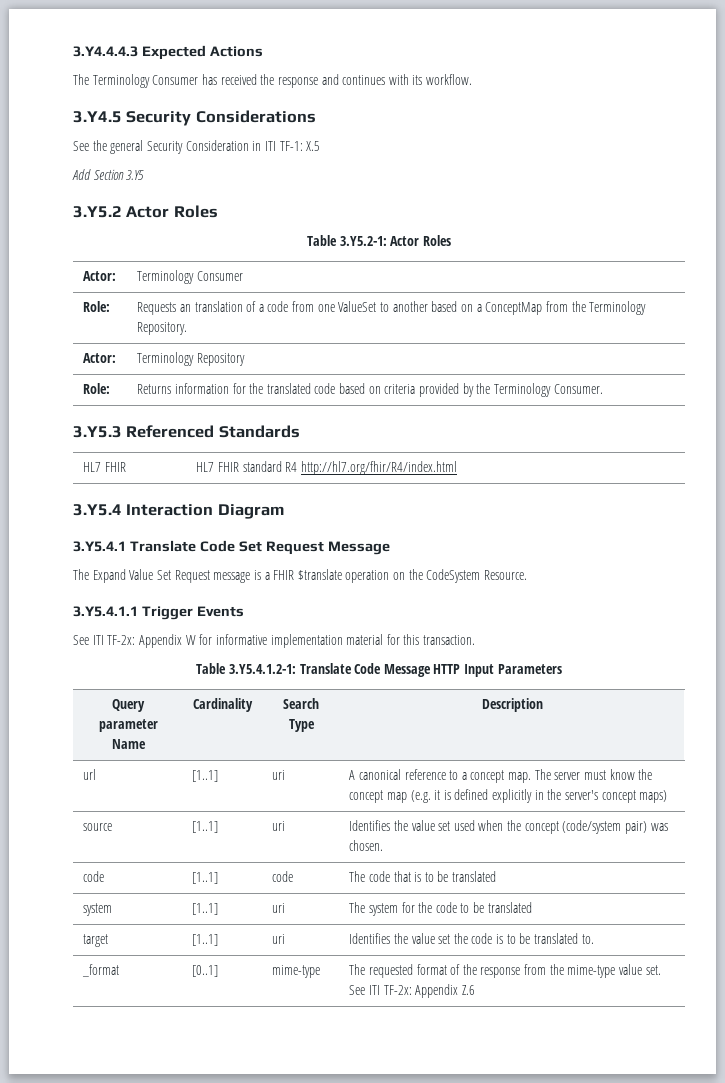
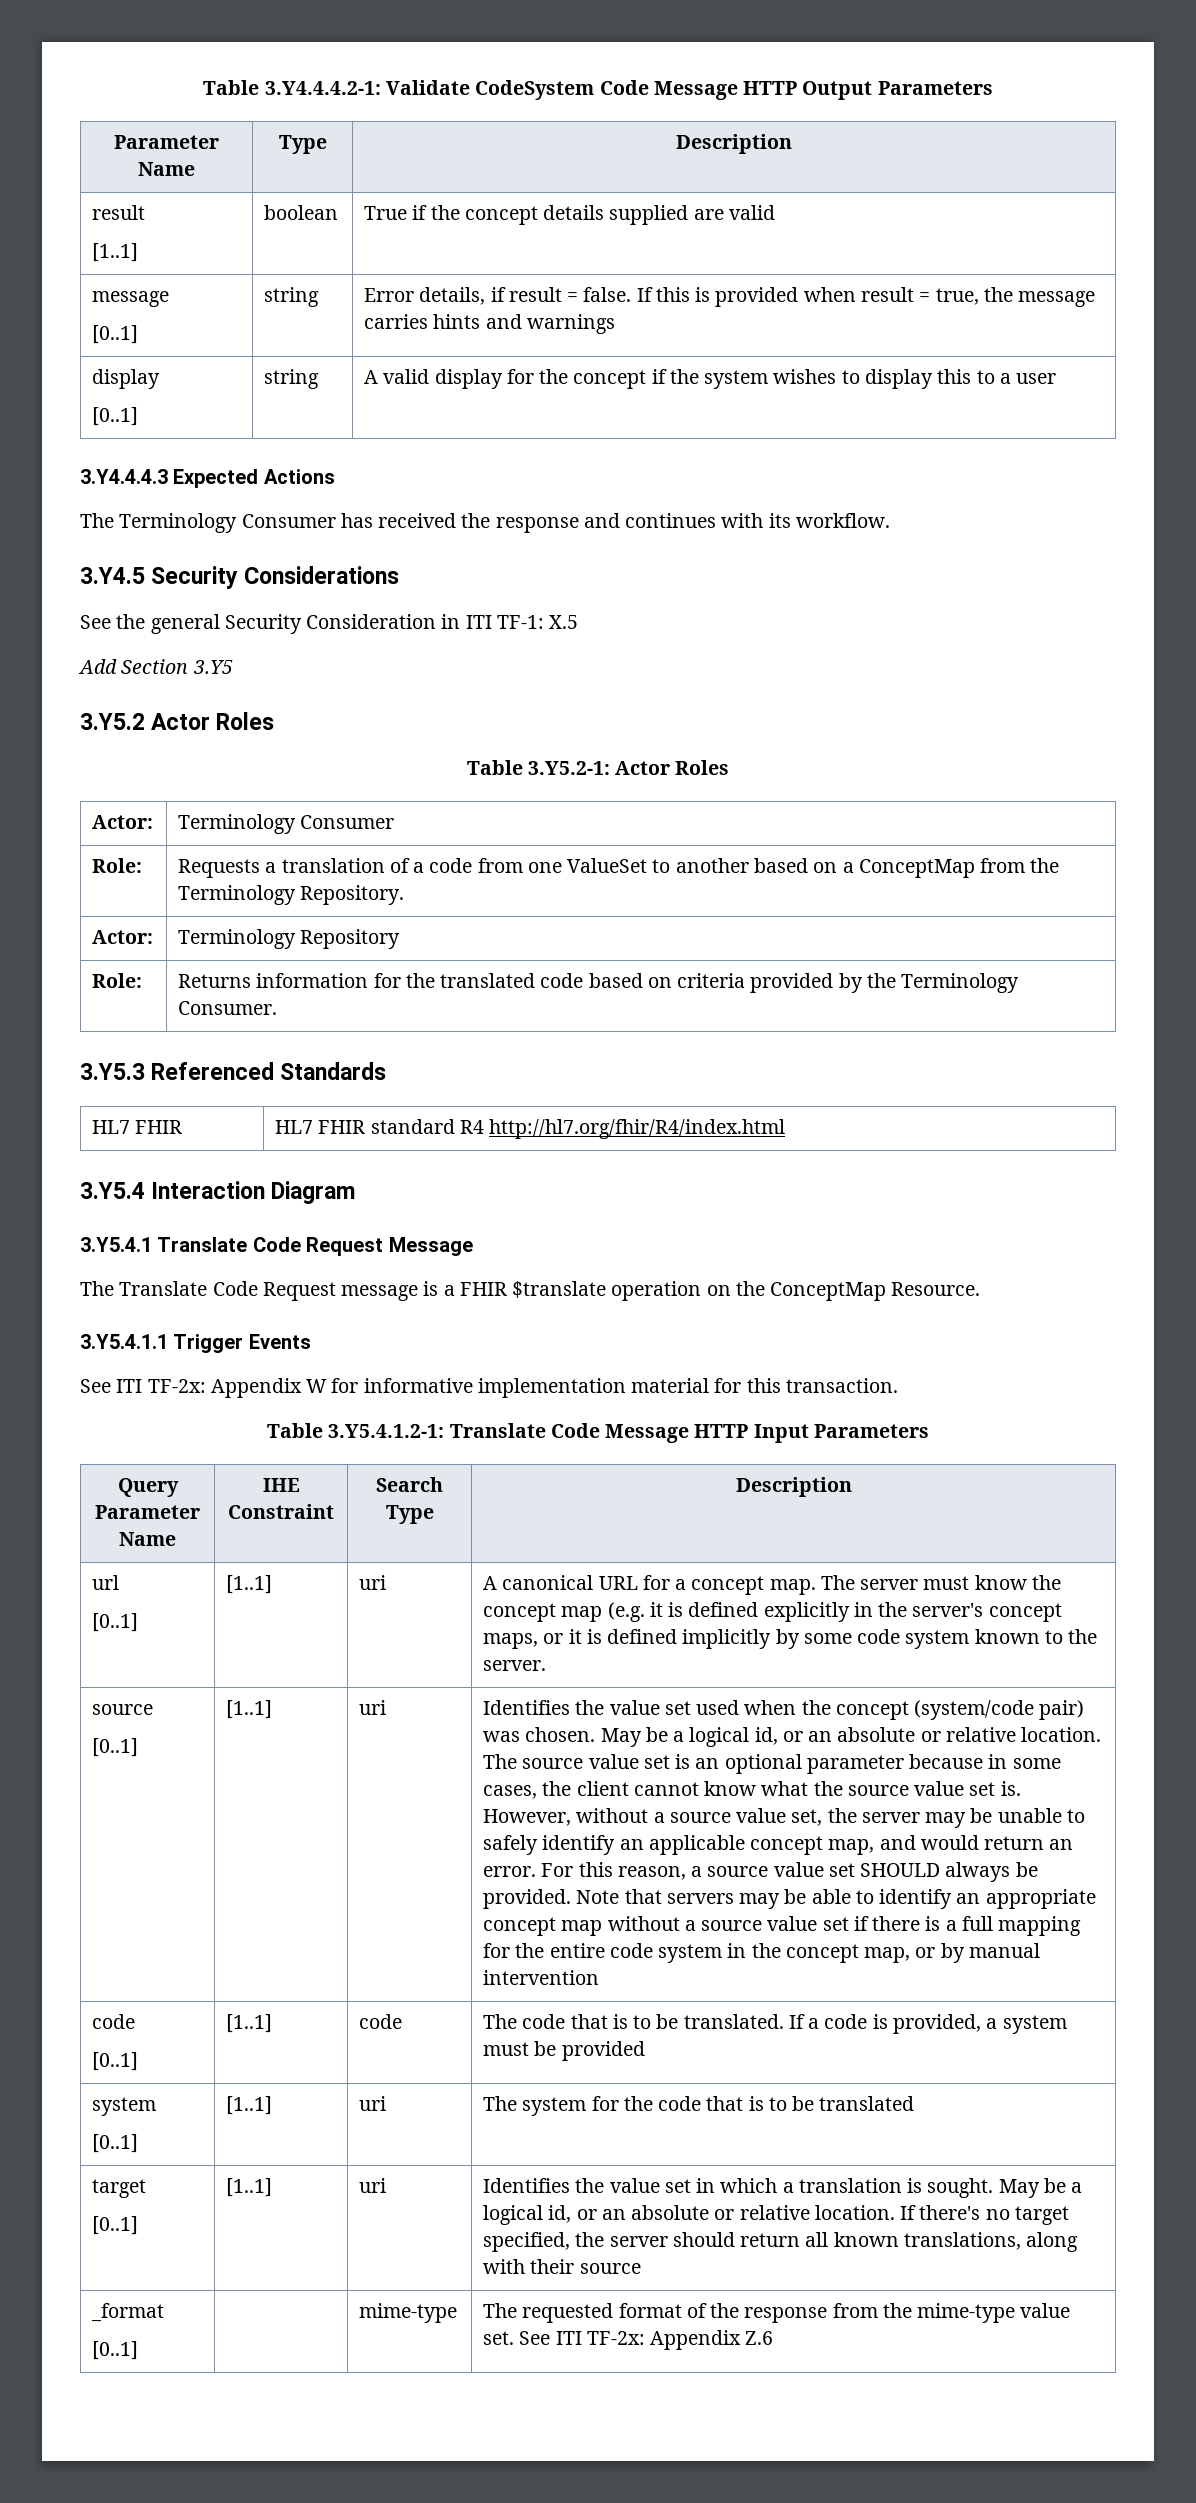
+ Table 3.Y4.4.4.2-1: Validate CodeSystem Code Message HTTP Output Parameters
+ Parameter Name | Type | Description
+ result
+ [1..1] | boolean | True if the concept details supplied are valid
+ message
+ [0..1] | string | Error details, if result = false. If this is provided when result = true, the message carries hints and warnings
+ display
+ [0..1] | string | A valid display for the concept if the system wishes to display this to a user
- Role: | Requests an translation of a code from one ValueSet to another based on a ConceptMap from the Terminology Repository.
+ Role: | Requests a translation of a code from one ValueSet to another based on a ConceptMap from the Terminology Repository.
- 3.Y5.4.1 Translate Code Set Request Message
+ 3.Y5.4.1 Translate Code Request Message
- The Expand Value Set Request message is a FHIR $translate operation on the CodeSystem Resource.
+ The Translate Code Request message is a FHIR $translate operation on the ConceptMap Resource.
- Query parameter Name | Cardinality | Search Type | Description
+ Query Parameter Name | IHE Constraint | Search Type | Description
  url
+ [0..1]
- A canonical reference to a concept map.
+ A canonical URL for a concept map.
- The server must know the concept map (e.g. it is defined explicitly in the server's concept maps)
- source | [1..1] | uri | Identifies the value set used when the concept (code/system pair) was chosen.
- code | [1..1] | code | The code that is to be translated
- system | [1..1] | uri | The system for the code to be translated
+ The server must know the concept map (e.g. it is defined explicitly in the server's concept maps, or it is defined implicitly by some code system known to the server.
+ source
+ [0..1] | [1..1] | uri | Identifies the value set used when the concept (system/code pair) was chosen. May be a logical id, or an absolute or relative location. The source value set is an optional parameter because in some cases, the client cannot know what the source value set is. However, without a source value set, the server may be unable to safely identify an applicable concept map, and would return an error. For this reason, a source value set SHOULD always be provided. Note that servers may be able to identify an appropriate concept map without a source value set if there is a full mapping for the entire code system in the concept map, or by manual intervention
+ code
+ [0..1] | [1..1] | code | The code that is to be translated. If a code is provided, a system must be provided
+ system
+ [0..1] | [1..1] | uri | The system for the code that is to be translated
- [1..1] | uri | Identifies the value set the code is to be translated to.
+ [0..1] | [1..1] | uri | Identifies the value set in which a translation is sought. May be a logical id, or an absolute or relative location. If there's no target specified, the server should return all known translations, along with their source
- _format | [0..1] | mime-type | The requested format of the response from the mime-type value set. See ITI TF-2x: Appendix Z.6
+ _format
+ [0..1] | | mime-type | The requested format of the response from the mime-type value set. See ITI TF-2x: Appendix Z.6

